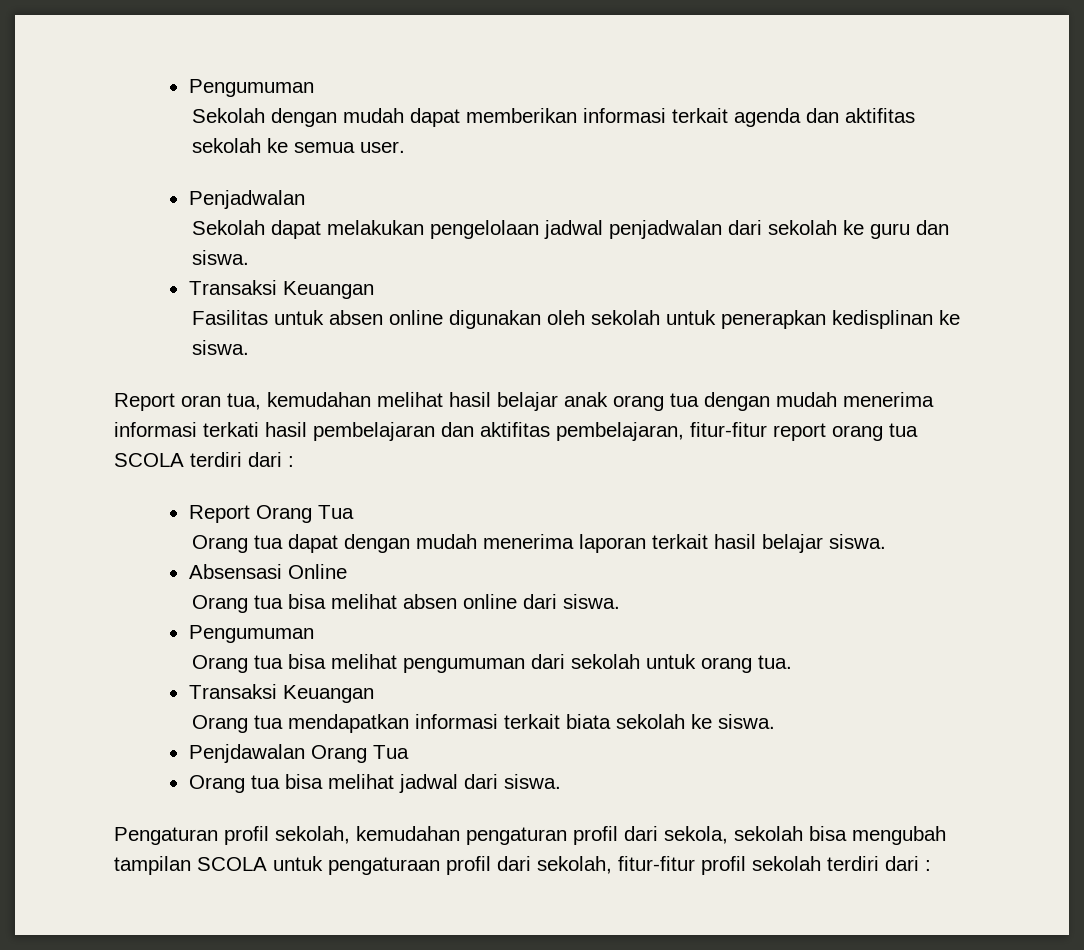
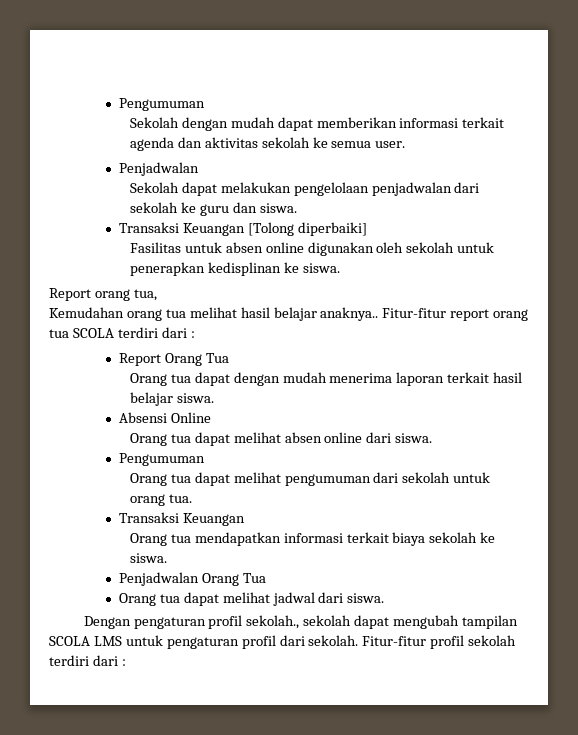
- Sekolah dengan mudah dapat memberikan informasi terkait agenda dan aktifitas sekolah ke semua user.
+ Sekolah dengan mudah dapat memberikan informasi terkait agenda dan aktivitas sekolah ke semua user.
- Sekolah dapat melakukan pengelolaan jadwal penjadwalan dari sekolah ke guru dan siswa.
- Transaksi Keuangan
+ Sekolah dapat melakukan pengelolaan penjadwalan dari sekolah ke guru dan siswa.
+ Transaksi Keuangan [Tolong diperbaiki]
- Report oran tua, kemudahan melihat hasil belajar anak orang tua dengan mudah menerima informasi terkati hasil pembelajaran dan aktifitas pembelajaran, fitur-fitur report orang tua SCOLA terdiri dari :
+ Report orang tua,
+ Kemudahan orang tua melihat hasil belajar anaknya.. Fitur-fitur report orang tua SCOLA terdiri dari :
- Absensasi Online
+ Absensi Online
- Orang tua bisa melihat absen online dari siswa.
+ Orang tua dapat melihat absen online dari siswa.
- Orang tua bisa melihat pengumuman dari sekolah untuk orang tua.
+ Orang tua dapat melihat pengumuman dari sekolah untuk orang tua.
- Orang tua mendapatkan informasi terkait biata sekolah ke siswa.
+ Orang tua mendapatkan informasi terkait biaya sekolah ke siswa.
- Penjdawalan Orang Tua
- Orang tua bisa melihat jadwal dari siswa.
+ Penjadwalan Orang Tua
+ Orang tua dapat melihat jadwal dari siswa.
- Pengaturan profil sekolah, kemudahan pengaturan profil dari sekola, sekolah bisa mengubah tampilan SCOLA untuk pengaturaan profil dari sekolah, fitur-fitur profil sekolah terdiri dari :
+ Dengan pengaturan profil sekolah., sekolah dapat mengubah tampilan SCOLA LMS untuk pengaturan profil dari sekolah. Fitur-fitur profil sekolah terdiri dari :

